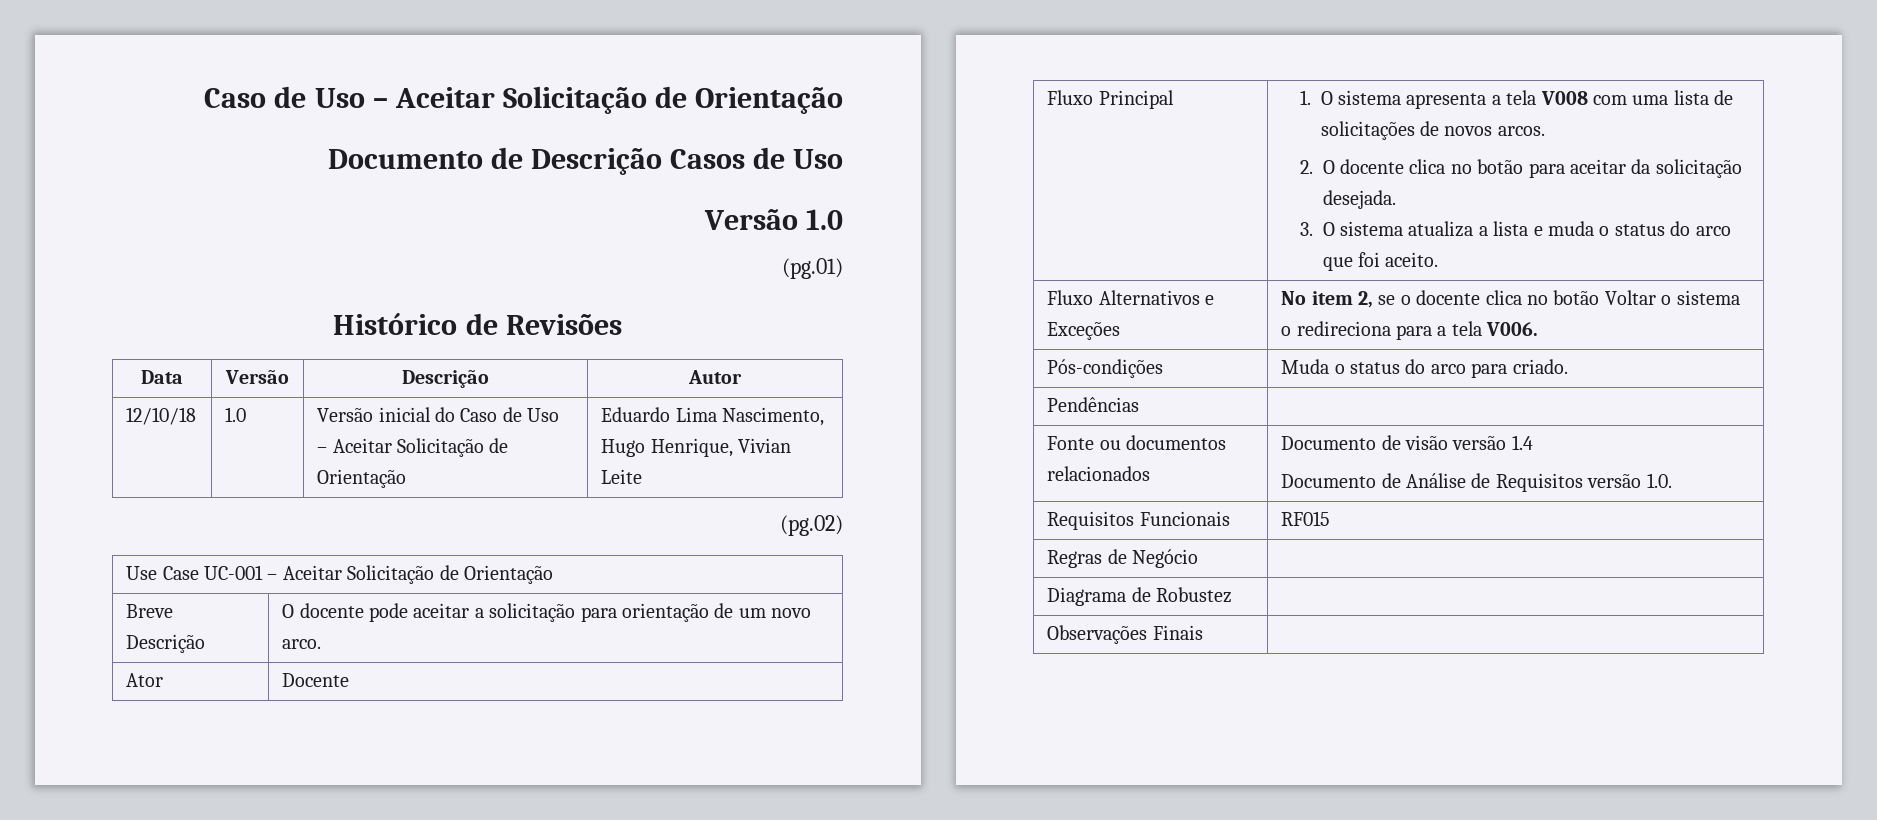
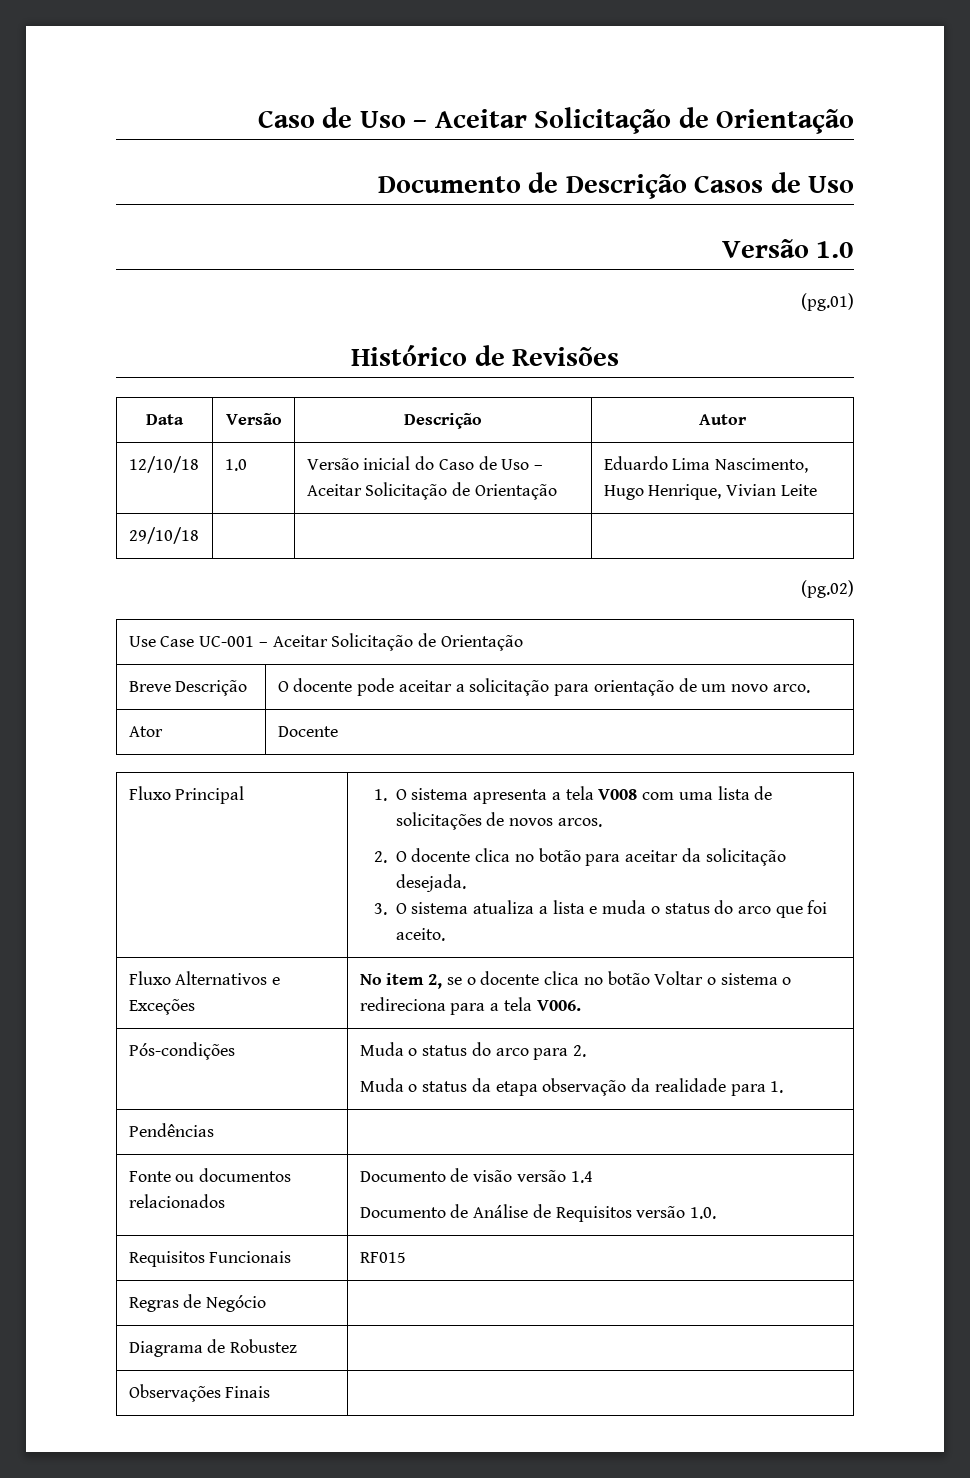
+ 29/10/18 | | |
- Pós-condições | Muda o status do arco para criado.
+ Pós-condições | Muda o status do arco para 2.
+ Muda o status da etapa observação da realidade para 1.

